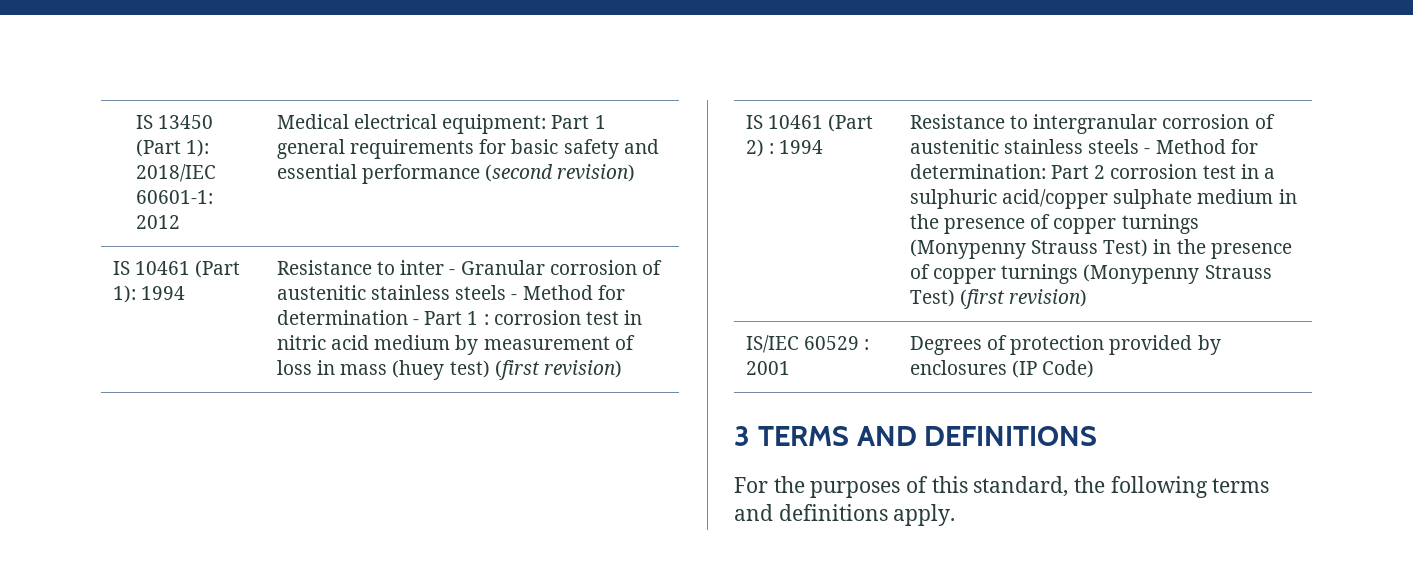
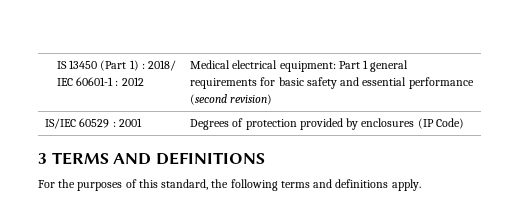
- IS 13450 (Part 1): 2018/IEC 60601-1: 2012 | Medical electrical equipment: Part 1 general requirements for basic safety and essential performance (second revision)
+ IS 13450 (Part 1) : 2018/ IEC 60601-1 : 2012 | Medical electrical equipment: Part 1 general requirements for basic safety and essential performance (second revision)
- IS 10461 (Part 1): 1994 | Resistance to inter - Granular corrosion of austenitic stainless steels - Method for determination - Part 1 : corrosion test in nitric acid medium by measurement of loss in mass (huey test) (first revision)
- IS 10461 (Part 2) : 1994 | Resistance to intergranular corrosion of austenitic stainless steels - Method for determination: Part 2 corrosion test in a sulphuric acid/copper sulphate medium in the presence of copper turnings (Monypenny Strauss Test) in the presence of copper turnings (Monypenny Strauss Test) (first revision)

